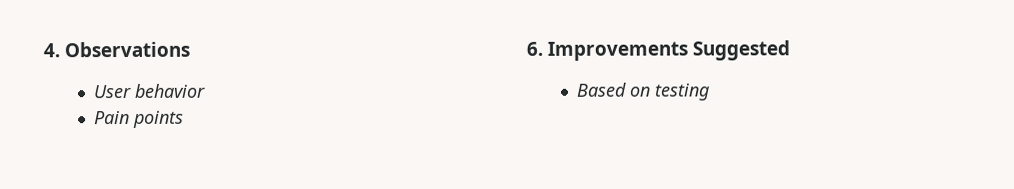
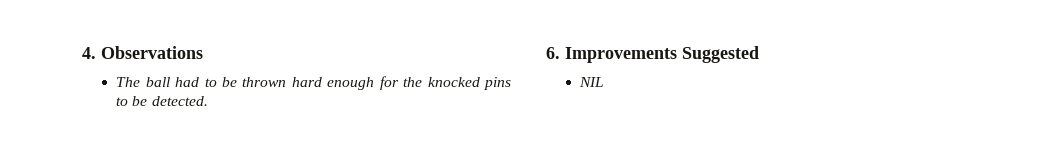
- User behavior
- Pain points
+ The ball had to be thrown hard enough for the knocked pins to be detected.
- Based on testing
+ NIL

